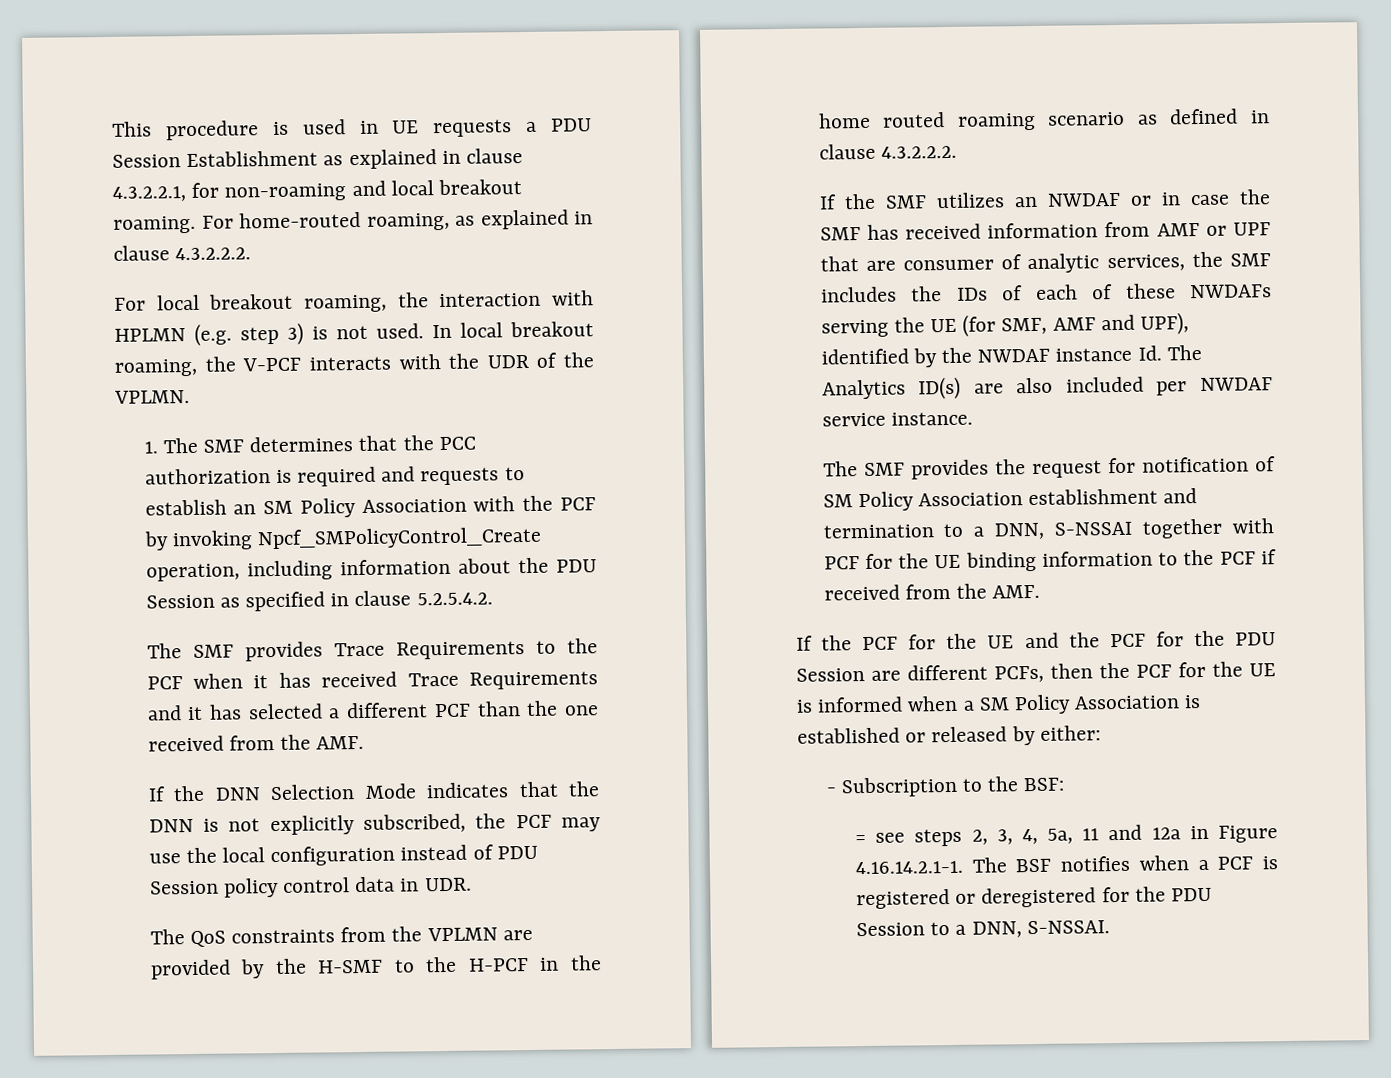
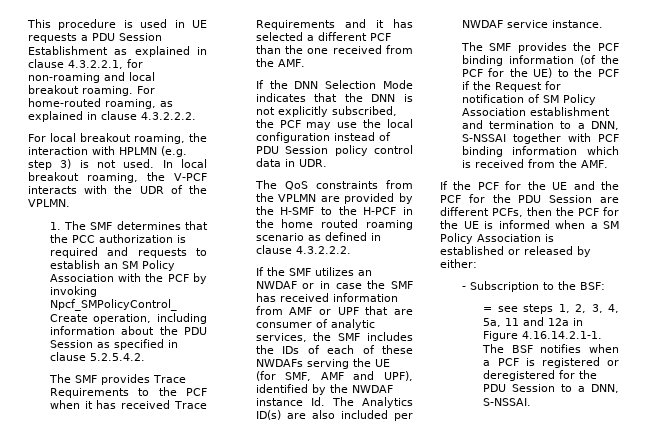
- The SMF provides the request for notification of SM Policy Association establishment and termination to a DNN, S-NSSAI together with PCF for the UE binding information to the PCF if received from the AMF.
+ The SMF provides the PCF binding information (of the PCF for the UE) to the PCF if the Request for notification of SM Policy Association establishment and termination to a DNN, S-NSSAI together with PCF binding information which is received from the AMF.
- = see steps 2, 3, 4, 5a, 11 and 12a in Figure 4.16.14.2.1-1. The BSF notifies when a PCF is registered or deregistered for the PDU Session to a DNN, S-NSSAI.
+ = see steps 1, 2, 3, 4, 5a, 11 and 12a in Figure 4.16.14.2.1-1. The BSF notifies when a PCF is registered or deregistered for the PDU Session to a DNN, S-NSSAI.

